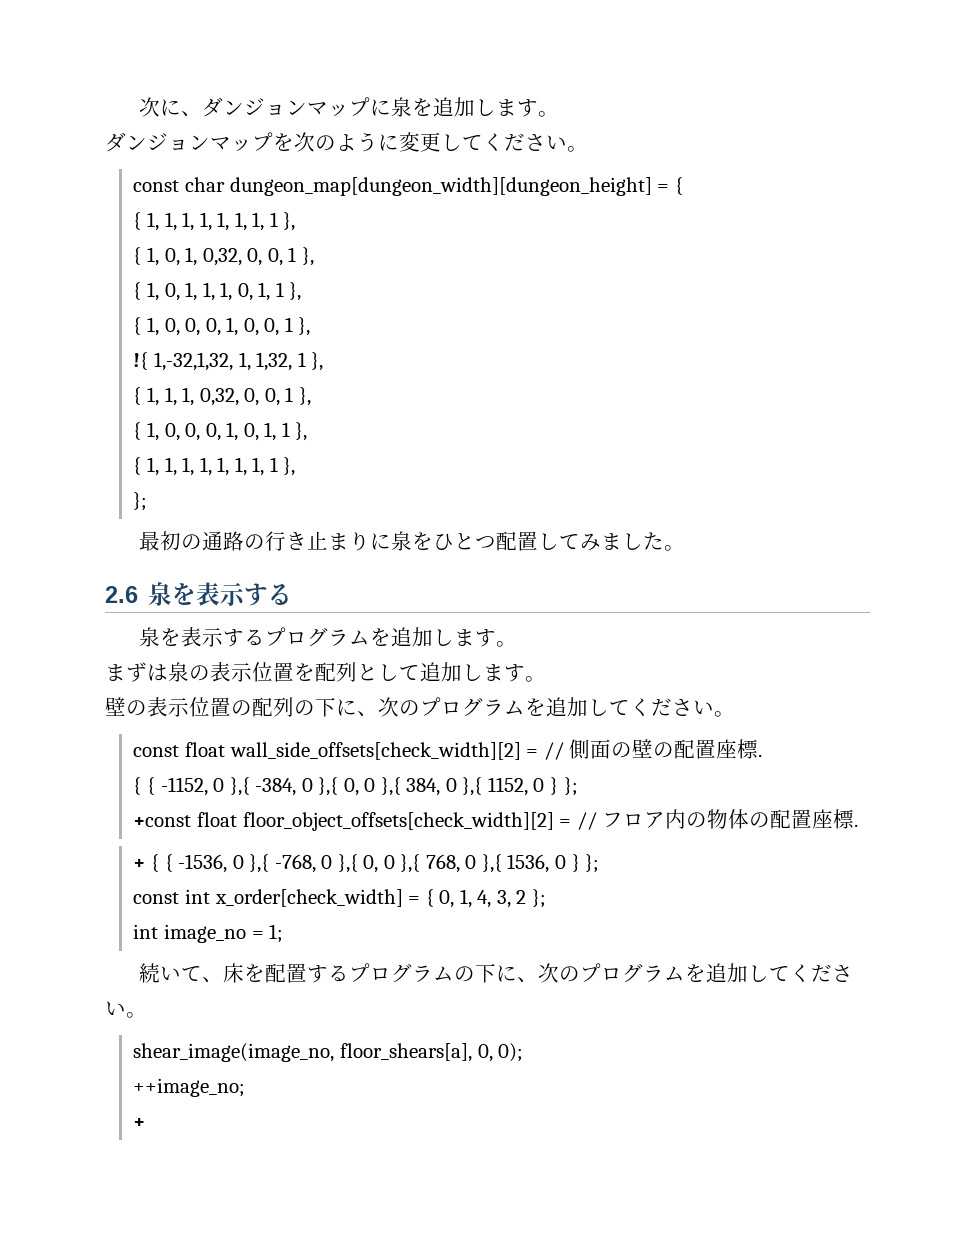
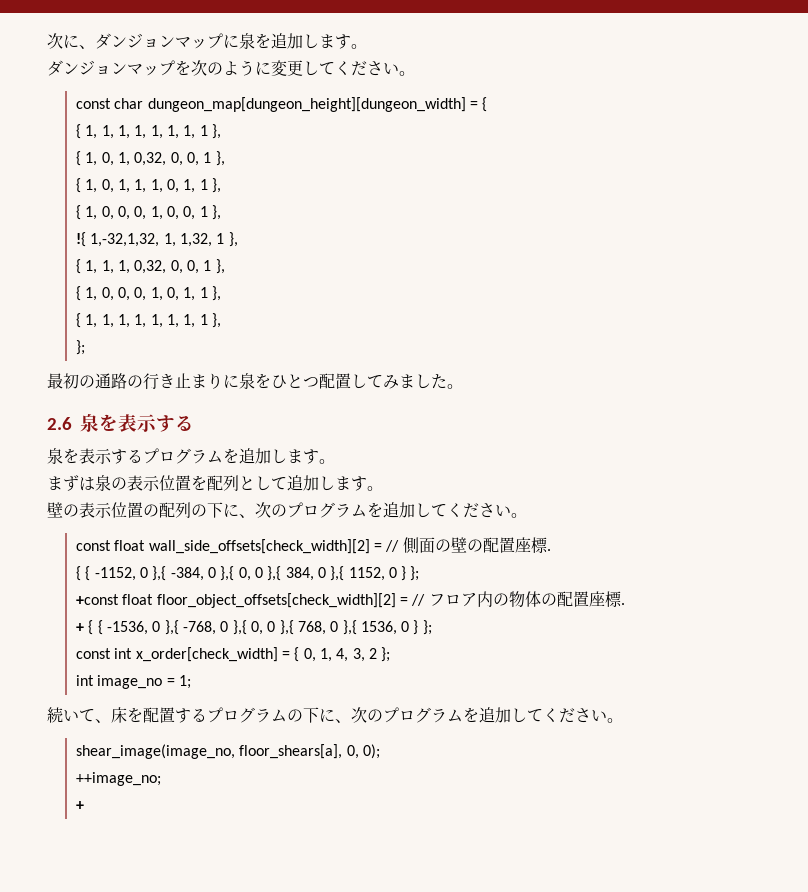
- const char dungeon_map[dungeon_width][dungeon_height] = {
+ const char dungeon_map[dungeon_height][dungeon_width] = {

